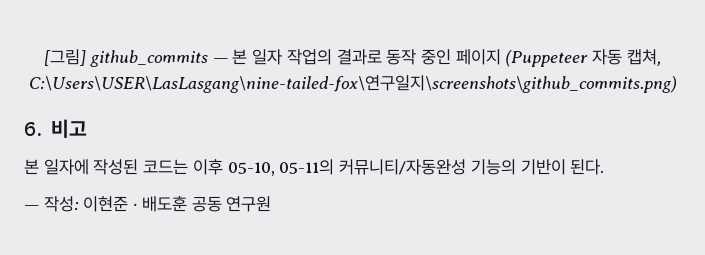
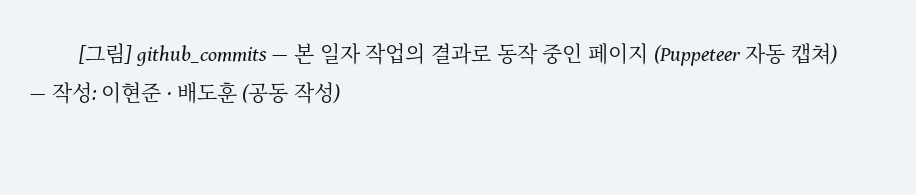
- [그림] github_commits — 본 일자 작업의 결과로 동작 중인 페이지 (Puppeteer 자동 캡쳐, C:\Users\USER\LasLasgang\nine-tailed-fox\연구일지\screenshots\github_commits.png)
- 6. 비고
- 본 일자에 작성된 코드는 이후 05-10, 05-11의 커뮤니티/자동완성 기능의 기반이 된다.
+ [그림] github_commits — 본 일자 작업의 결과로 동작 중인 페이지 (Puppeteer 자동 캡쳐)
- — 작성: 이현준 · 배도훈 공동 연구원
+ — 작성: 이현준 · 배도훈 (공동 작성)

